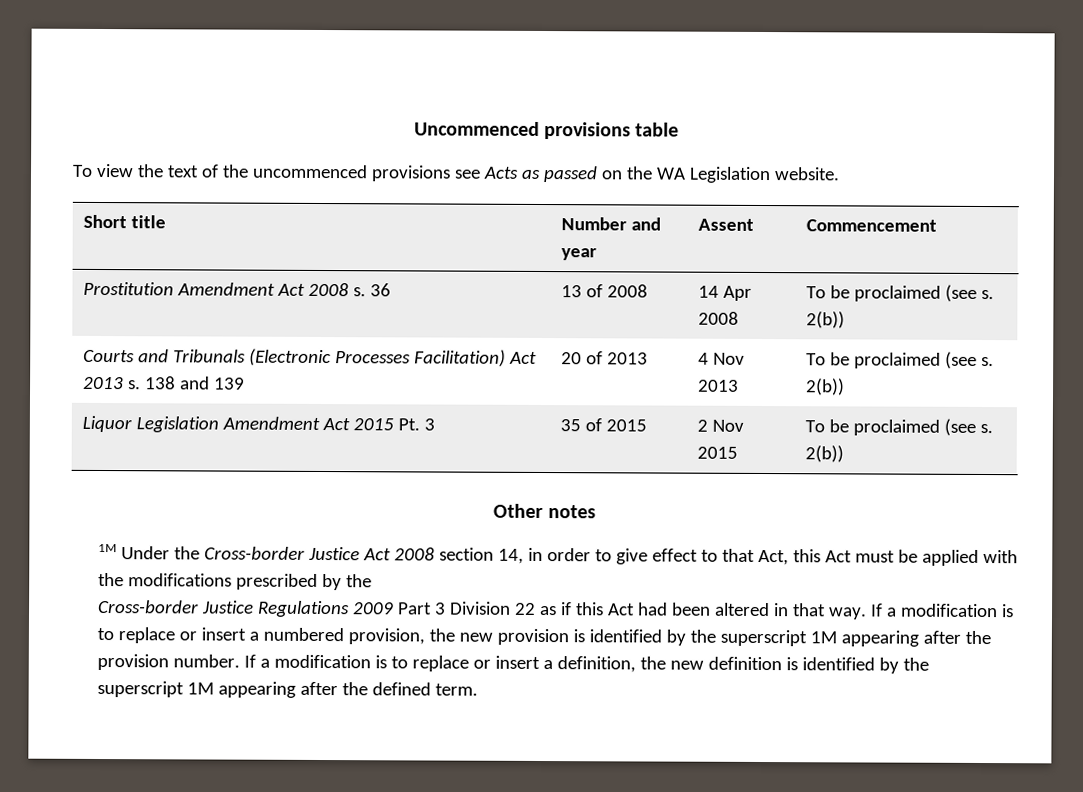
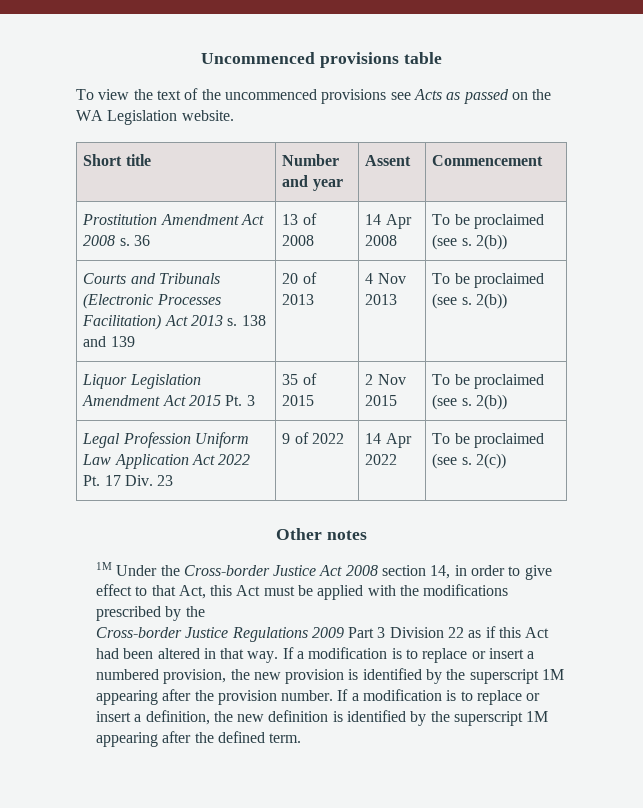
+ Legal Profession Uniform Law Application Act 2022 Pt. 17 Div. 23 | 9 of 2022 | 14 Apr 2022 | To be proclaimed (see s. 2(c))

